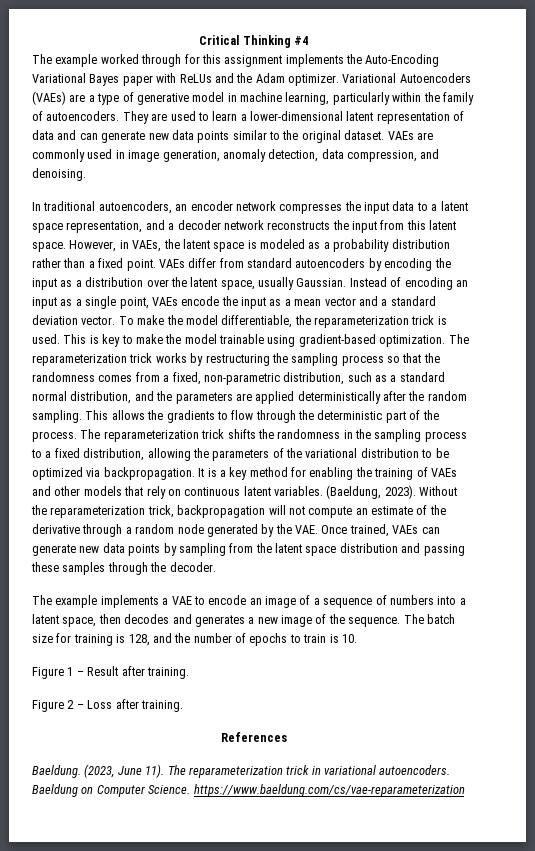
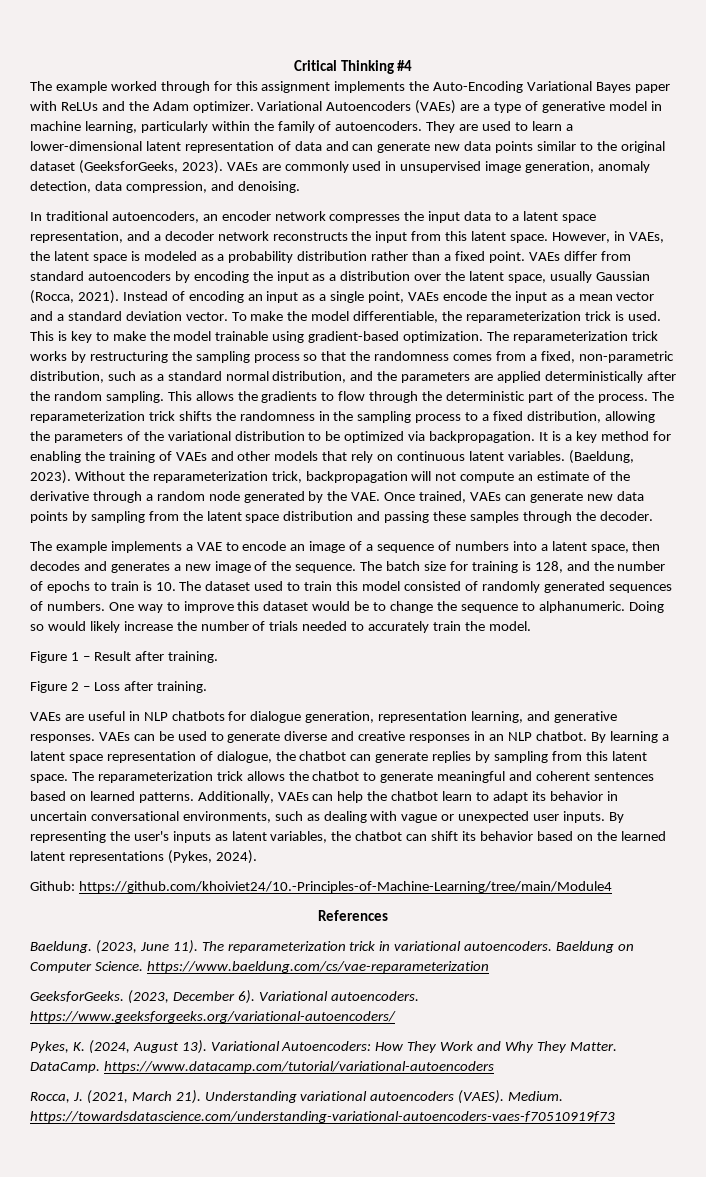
- They are used to learn a lower-dimensional latent representation of data and can generate new data points similar to the original dataset.
+ They are used to learn a lower-dimensional latent representation of data and can generate new data points similar to the original dataset (GeeksforGeeks, 2023).
- VAEs are commonly used in image generation, anomaly detection, data compression, and denoising.
+ VAEs are commonly used in unsupervised image generation, anomaly detection, data compression, and denoising.
- VAEs differ from standard autoencoders by encoding the input as a distribution over the latent space, usually Gaussian.
+ VAEs differ from standard autoencoders by encoding the input as a distribution over the latent space, usually Gaussian (Rocca, 2021).
- The batch size for training is 128, and the number of epochs to train is 10.
+ The batch size for training is 128, and the number of epochs to train is 10. The dataset used to train this model consisted of randomly generated sequences of numbers. One way to improve this dataset would be to change the sequence to alphanumeric. Doing so would likely increase the number of trials needed to accurately train the model.
+ VAEs are useful in NLP chatbots for dialogue generation, representation learning, and generative responses. VAEs can be used to generate diverse and creative responses in an NLP chatbot. By learning a latent space representation of dialogue, the chatbot can generate replies by sampling from this latent space. The reparameterization trick allows the chatbot to generate meaningful and coherent sentences based on learned patterns. Additionally, VAEs can help the chatbot learn to adapt its behavior in uncertain conversational environments, such as dealing with vague or unexpected user inputs. By representing the user's inputs as latent variables, the chatbot can shift its behavior based on the learned latent representations (Pykes, 2024).
+ Github: https://github.com/khoiviet24/10.-Principles-of-Machine-Learning/tree/main/Module4
+ GeeksforGeeks. (2023, December 6). Variational autoencoders. https://www.geeksforgeeks.org/variational-autoencoders/
+ Pykes, K. (2024, August 13). Variational Autoencoders: How They Work and Why They Matter. DataCamp. https://www.datacamp.com/tutorial/variational-autoencoders
+ Rocca, J. (2021, March 21). Understanding variational autoencoders (VAES). Medium. https://towardsdatascience.com/understanding-variational-autoencoders-vaes-f70510919f73

